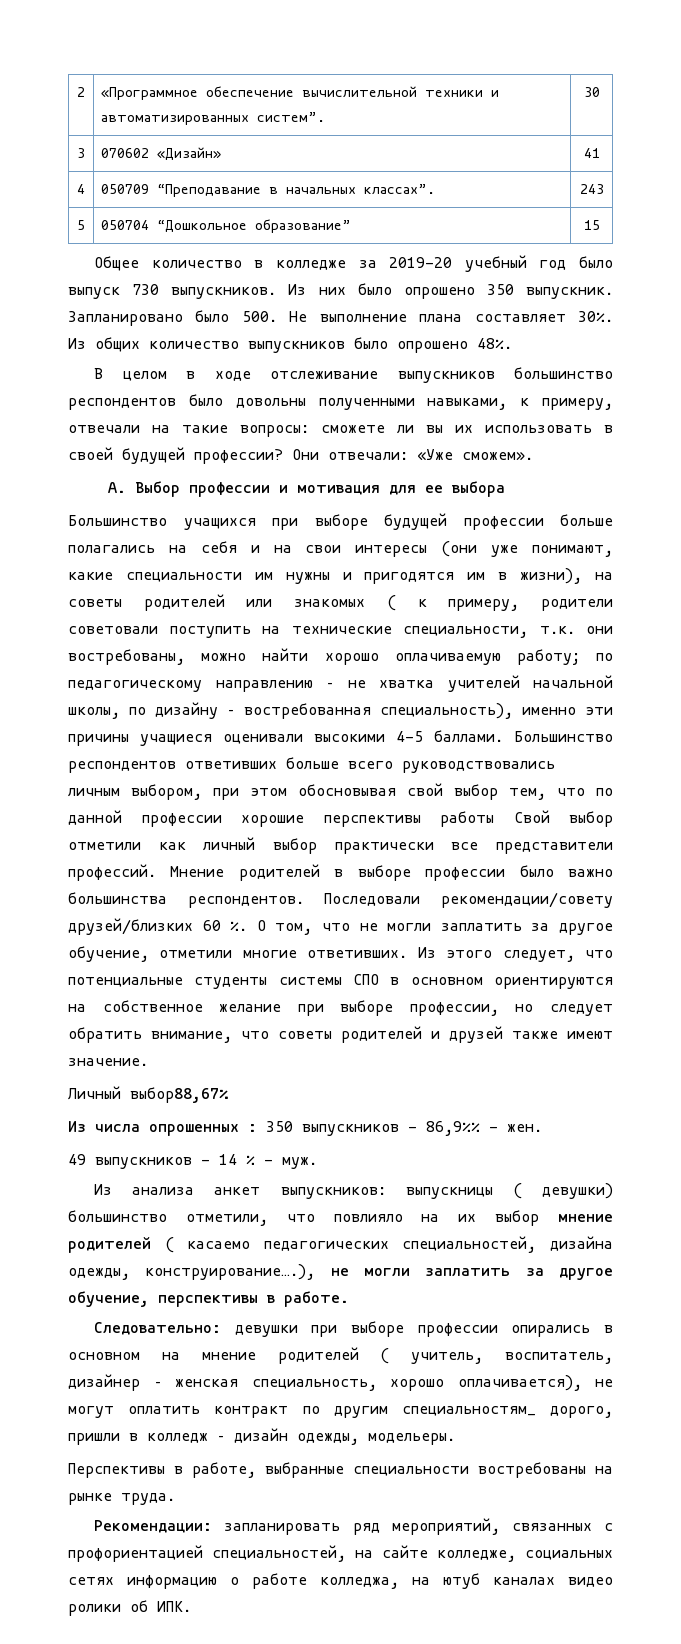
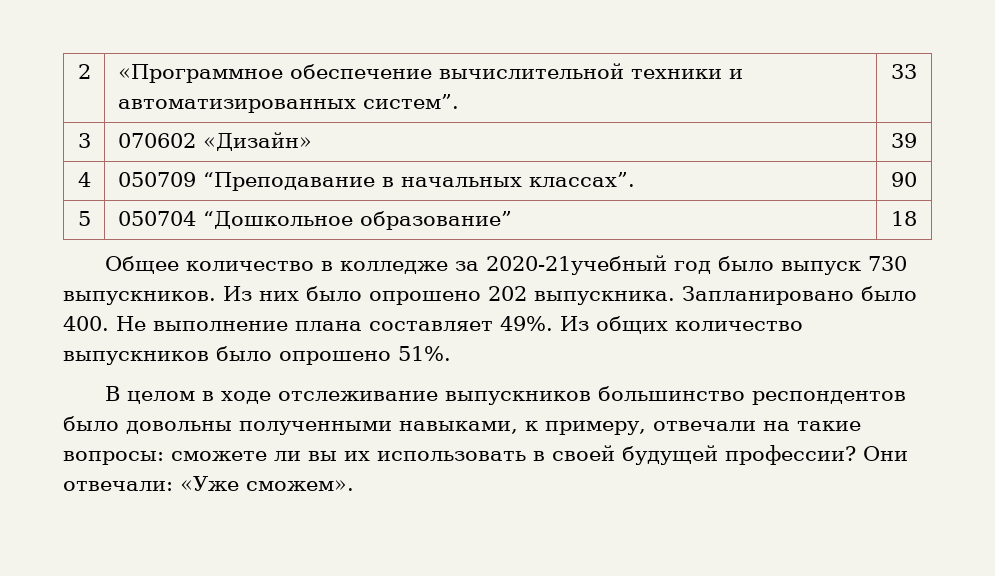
- 2 | «Программное обеспечение вычислительной техники и автоматизированных систем”. | 30
+ 2 | «Программное обеспечение вычислительной техники и автоматизированных систем”. | 33
- 3 | 070602 «Дизайн» | 41
+ 3 | 070602 «Дизайн» | 39
- 4 | 050709 “Преподавание в начальных классах”. | 243
+ 4 | 050709 “Преподавание в начальных классах”. | 90
- 5 | 050704 “Дошкольное образование” | 15
+ 5 | 050704 “Дошкольное образование” | 18
- Общее количество в колледже за 2019-20 учебный год было выпуск 730 выпускников.
+ Общее количество в колледже за 2020-21учебный год было выпуск 730 выпускников.
- Из них было опрошено 350 выпускник.
+ Из них было опрошено 202 выпускника.
- Запланировано было 500. Не выполнение плана составляет 30%.
+ Запланировано было 400. Не выполнение плана составляет 49%.
- Из общих количество выпускников было опрошено 48%.
+ Из общих количество выпускников было опрошено 51%.
- А. Выбор профессии и мотивация для ее выбора
- Большинство учащихся при выборе будущей профессии больше полагались на себя и на свои интересы (они уже понимают, какие специальности им нужны и пригодятся им в жизни), на советы родителей или знакомых ( к примеру, родители советовали поступить на технические специальности, т.к. они востребованы, можно найти хорошо оплачиваемую работу; по педагогическому направлению – не хватка учителей начальной школы, по дизайну – востребованная специальность), именно эти причины учащиеся оценивали высокими 4-5 баллами. Большинство респондентов ответивших больше всего руководствовались личным выбором, при этом обосновывая свой выбор тем, что по данной профессии хорошие перспективы работы Свой выбор отметили как личный выбор практически все представители профессий. Мнение родителей в выборе профессии было важно большинства респондентов. Последовали рекомендации/совету друзей/близких 60 %. О том, что не могли заплатить за другое обучение, отметили многие ответивших. Из этого следует, что потенциальные студенты системы СПО в основном ориентируются на собственное желание при выборе профессии, но следует обратить внимание, что советы родителей и друзей также имеют значение.
- Личный выбор88,67%
- Из числа опрошенных : 350 выпускников - 86,9%% - жен.
- 49 выпускников - 14 % - муж.
- Из анализа анкет выпускников: выпускницы ( девушки) большинство отметили, что повлияло на их выбор мнение родителей ( касаемо педагогических специальностей, дизайна одежды, конструирование….), не могли заплатить за другое обучение, перспективы в работе.
- Следовательно: девушки при выборе профессии опирались в основном на мнение родителей ( учитель, воспитатель, дизайнер – женская специальность, хорошо оплачивается), не могут оплатить контракт по другим специальностям_ дорого, пришли в колледж – дизайн одежды, модельеры.
- Перспективы в работе, выбранные специальности востребованы на рынке труда.
- Рекомендации: запланировать ряд мероприятий, связанных с профориентацией специальностей, на сайте колледже, социальных сетях информацию о работе колледжа, на ютуб каналах видео ролики об ИПК.

